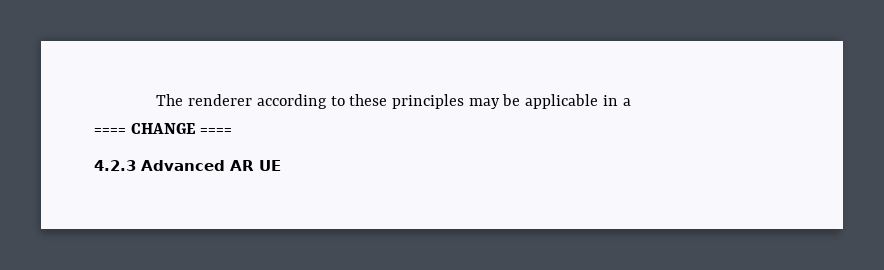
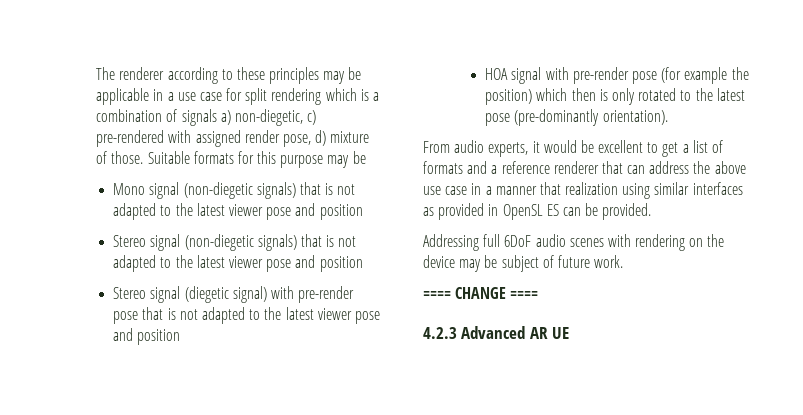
- The renderer according to these principles may be applicable in a
+ The renderer according to these principles may be applicable in a use case for split rendering which is a combination of signals a) non-diegetic, c) pre-rendered with assigned render pose, d) mixture of those. Suitable formats for this purpose may be
+ Mono signal (non-diegetic signals) that is not adapted to the latest viewer pose and position
+ Stereo signal (non-diegetic signals) that is not adapted to the latest viewer pose and position
+ Stereo signal (diegetic signal) with pre-render pose that is not adapted to the latest viewer pose and position
+ HOA signal with pre-render pose (for example the position) which then is only rotated to the latest pose (pre-dominantly orientation).
+ From audio experts, it would be excellent to get a list of formats and a reference renderer that can address the above use case in a manner that realization using similar interfaces as provided in OpenSL ES can be provided.
+ Addressing full 6DoF audio scenes with rendering on the device may be subject of future work.

